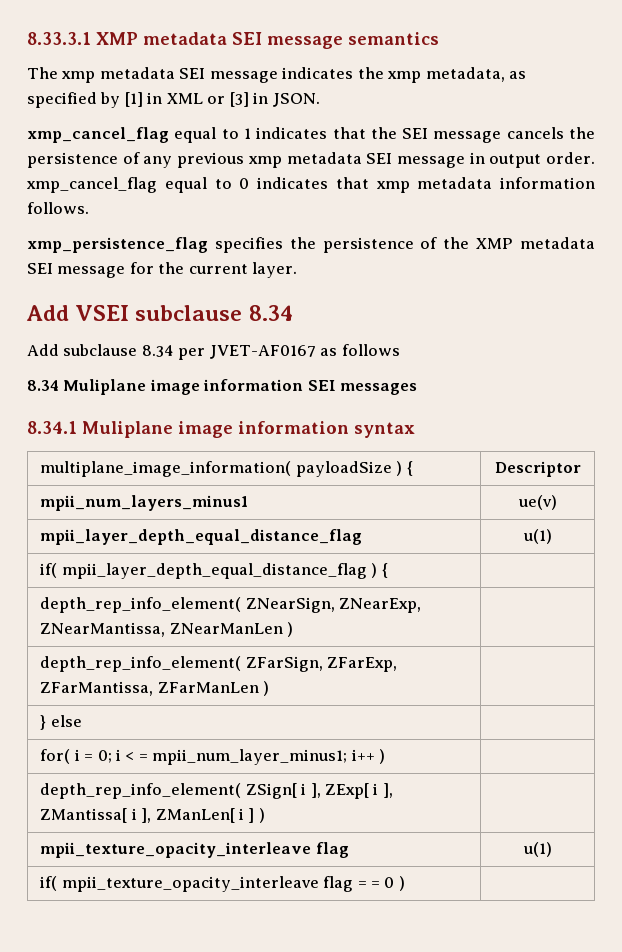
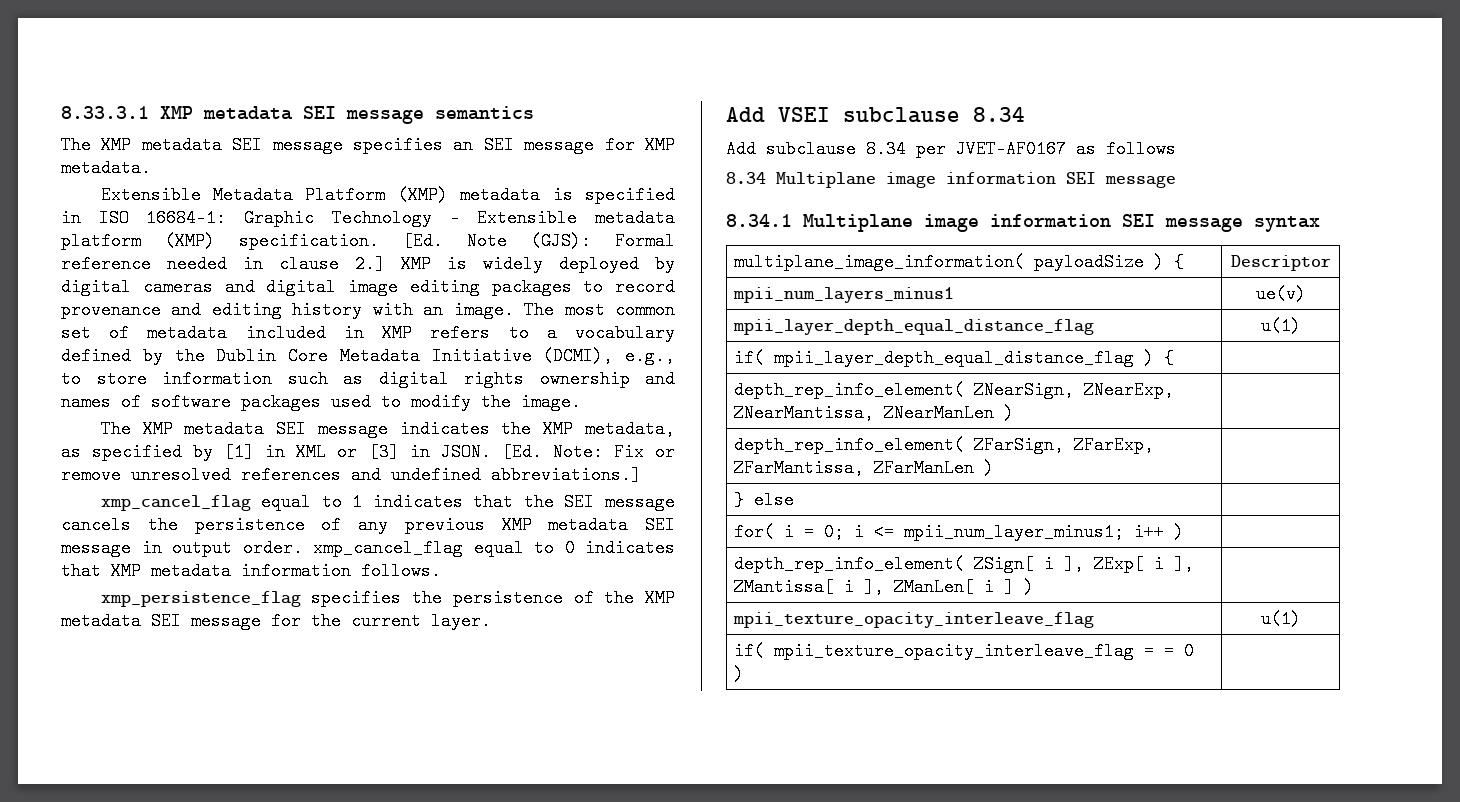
- The xmp metadata SEI message indicates the xmp metadata, as specified by [1] in XML or [3] in JSON.
+ The XMP metadata SEI message specifies an SEI message for XMP metadata.
+ Extensible Metadata Platform (XMP) metadata is specified in ISO 16684-1: Graphic Technology – Extensible metadata platform (XMP) specification. [Ed. Note (GJS): Formal reference needed in clause 2.] XMP is widely deployed by digital cameras and digital image editing packages to record provenance and editing history with an image. The most common set of metadata included in XMP refers to a vocabulary defined by the Dublin Core Metadata Initiative (DCMI), e.g., to store information such as digital rights ownership and names of software packages used to modify the image.
+ The XMP metadata SEI message indicates the XMP metadata, as specified by [1] in XML or [3] in JSON. [Ed. Note: Fix or remove unresolved references and undefined abbreviations.]
- xmp_cancel_flag equal to 1 indicates that the SEI message cancels the persistence of any previous xmp metadata SEI message in output order. xmp_cancel_flag equal to 0 indicates that xmp metadata information follows.
+ xmp_cancel_flag equal to 1 indicates that the SEI message cancels the persistence of any previous XMP metadata SEI message in output order. xmp_cancel_flag equal to 0 indicates that XMP metadata information follows.
- 8.34 Muliplane image information SEI messages
+ 8.34 Multiplane image information SEI message
- 8.34.1 Muliplane image information syntax
+ 8.34.1 Multiplane image information SEI message syntax
- for( i = 0; i < = mpii_num_layer_minus1; i++ ) |
+ for( i = 0; i <= mpii_num_layer_minus1; i++ ) |
- mpii_texture_opacity_interleave flag | u(1)
- if( mpii_texture_opacity_interleave flag = = 0 ) |
+ mpii_texture_opacity_interleave_flag | u(1)
+ if( mpii_texture_opacity_interleave_flag = = 0 ) |

